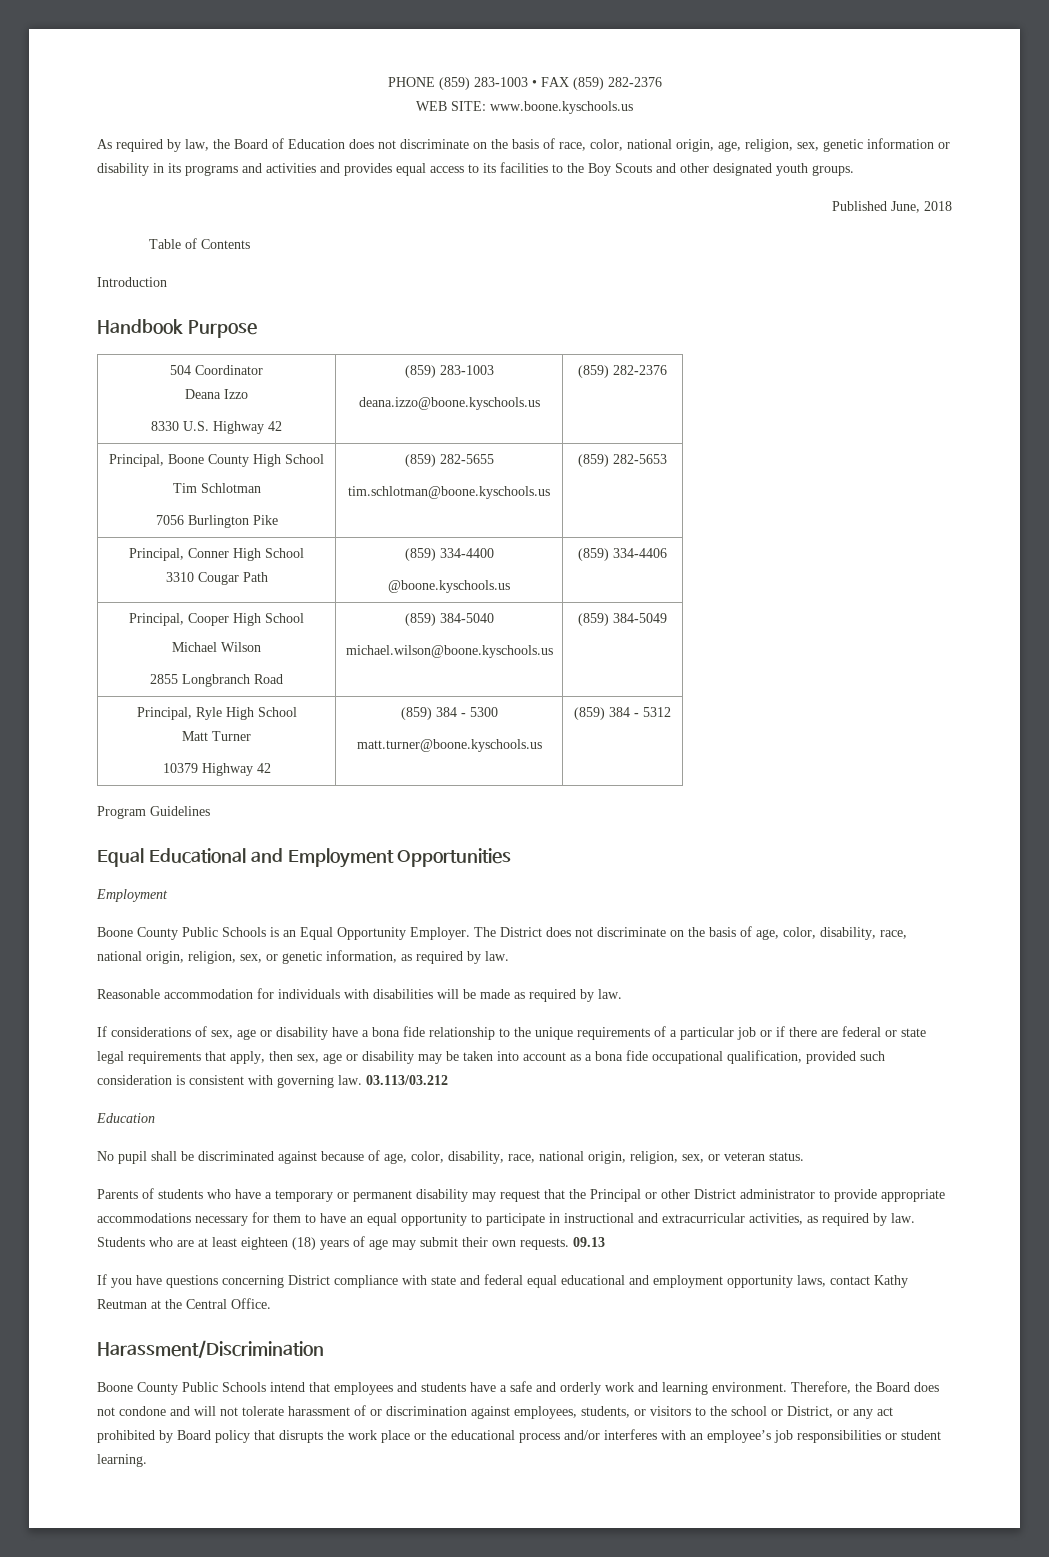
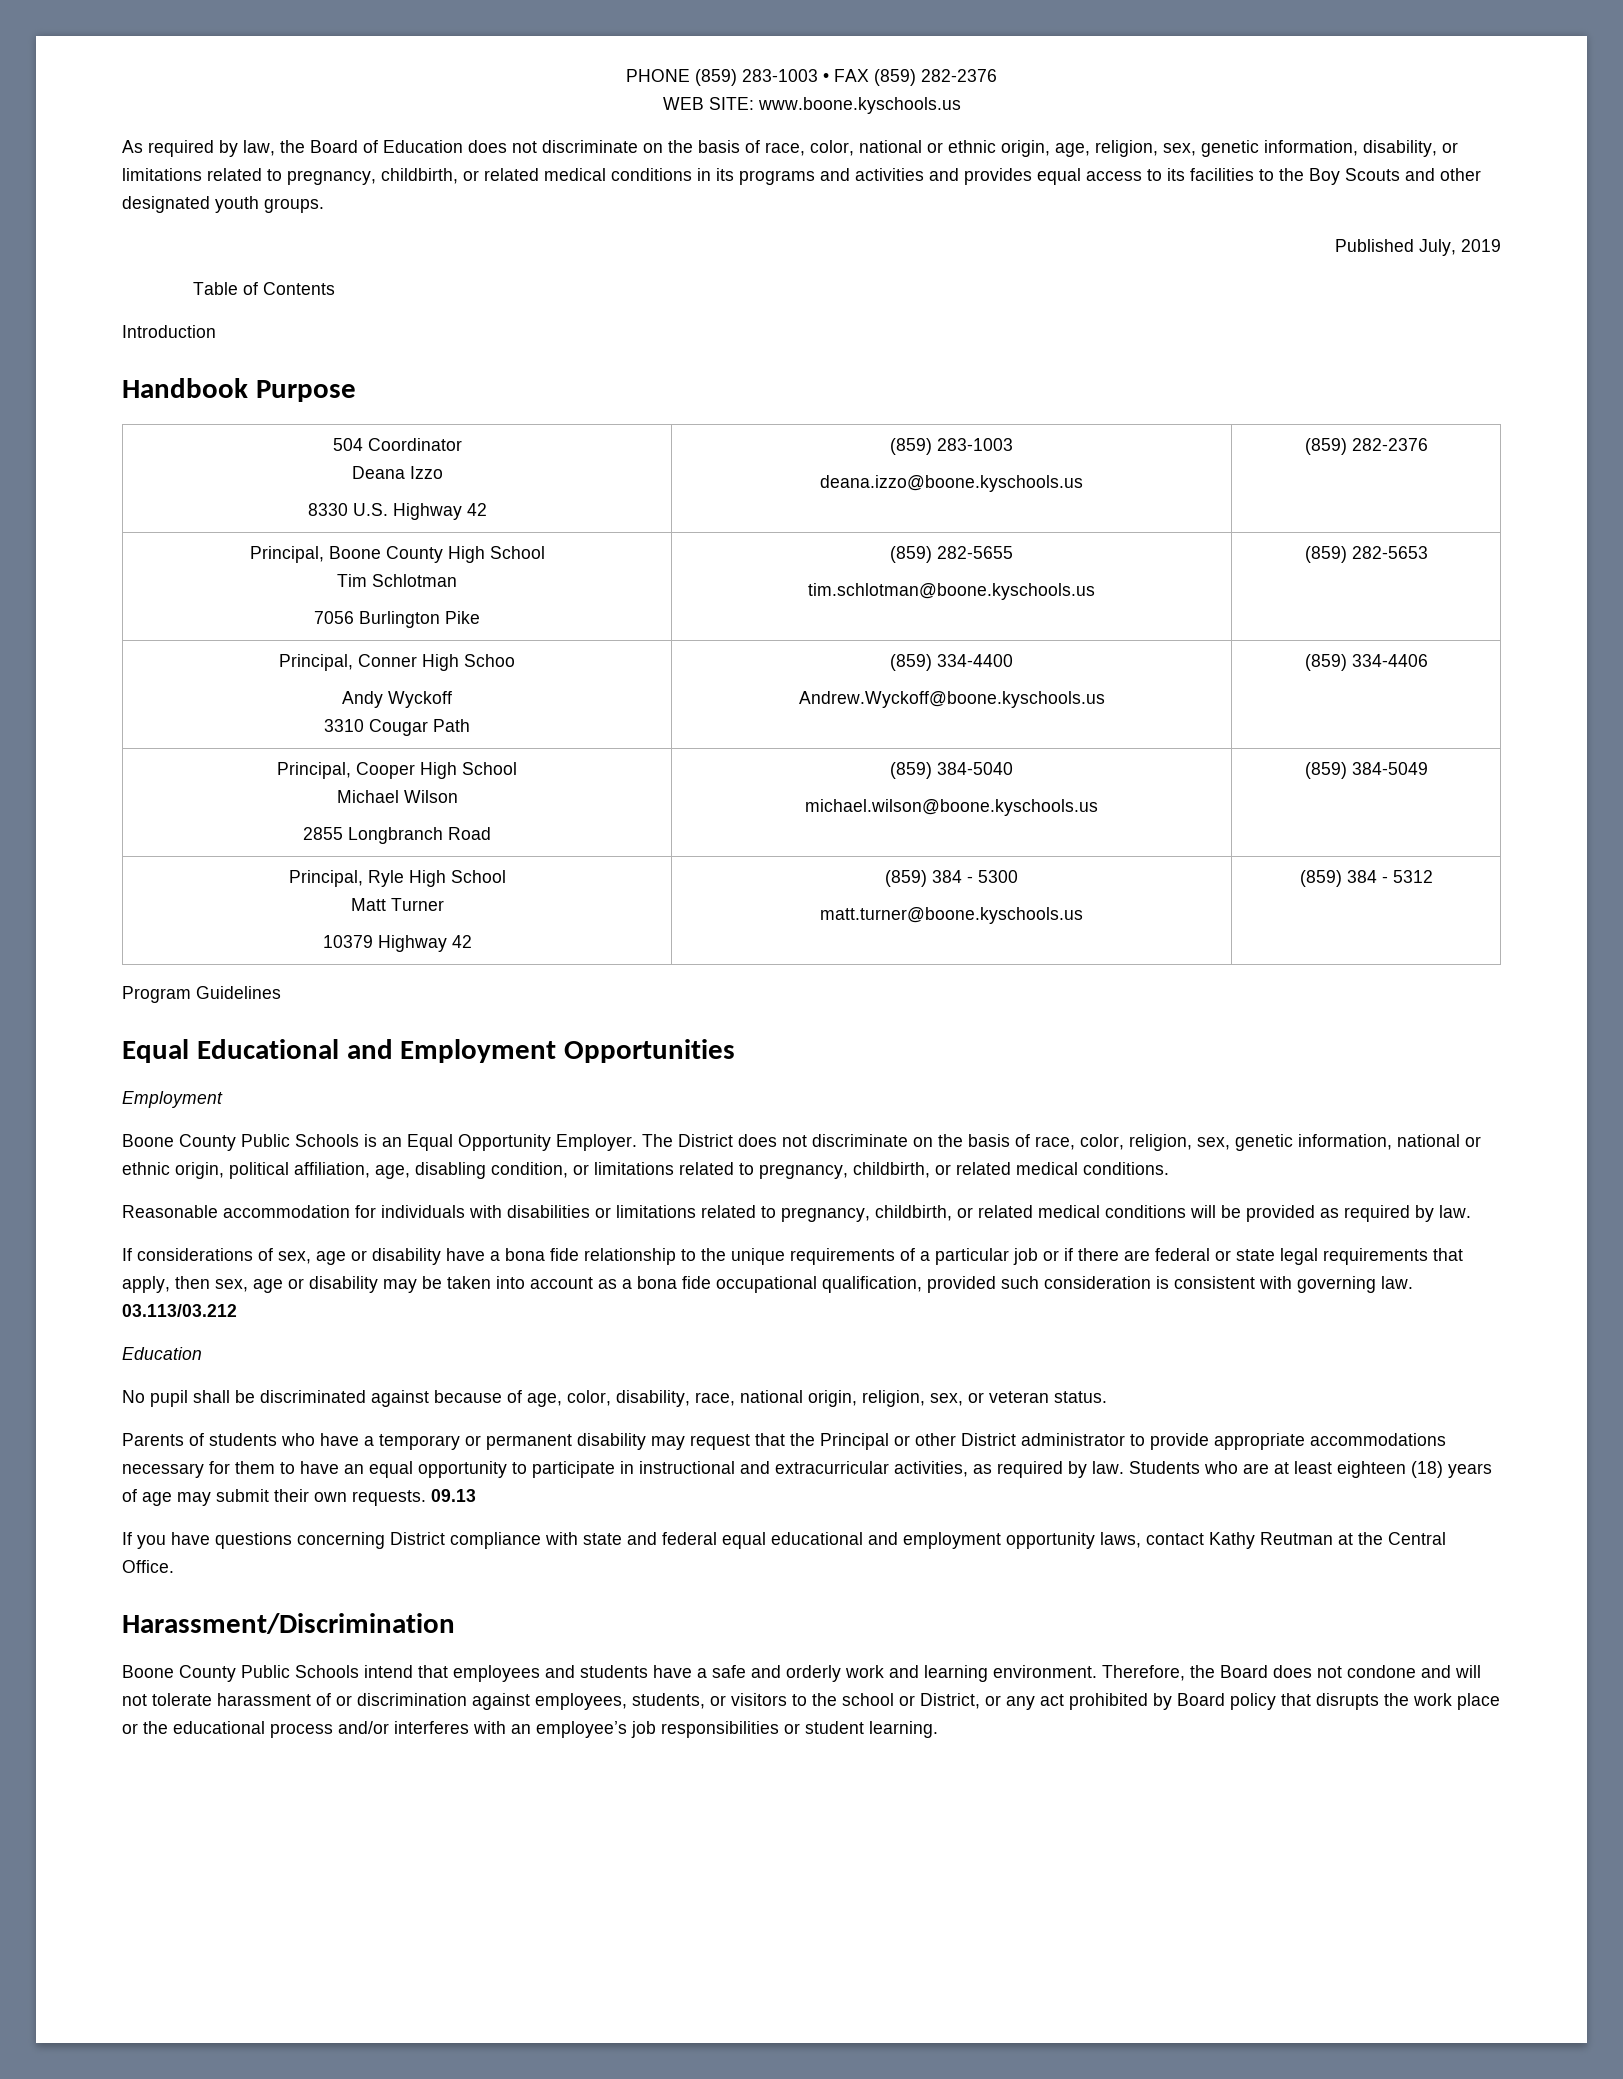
- As required by law, the Board of Education does not discriminate on the basis of race, color, national origin, age, religion, sex, genetic information or disability in its programs and activities and provides equal access to its facilities to the Boy Scouts and other designated youth groups.
+ As required by law, the Board of Education does not discriminate on the basis of race, color, national or ethnic origin, age, religion, sex, genetic information, disability, or limitations related to pregnancy, childbirth, or related medical conditions in its programs and activities and provides equal access to its facilities to the Boy Scouts and other designated youth groups.
- Published June, 2018
+ Published July, 2019
- Principal, Conner High School
+ Principal, Conner High Schoo
+ Andy Wyckoff
  3310 Cougar Path | (859) 334-4400
- @boone.kyschools.us | (859) 334-4406
+ Andrew.Wyckoff@boone.kyschools.us | (859) 334-4406
- The District does not discriminate on the basis of age, color, disability, race, national origin, religion, sex, or genetic information, as required by law.
+ The District does not discriminate on the basis of race, color, religion, sex, genetic information, national or ethnic origin, political affiliation, age, disabling condition, or limitations related to pregnancy, childbirth, or related medical conditions.
- Reasonable accommodation for individuals with disabilities will be made as required by law.
+ Reasonable accommodation for individuals with disabilities or limitations related to pregnancy, childbirth, or related medical conditions will be provided as required by law.

